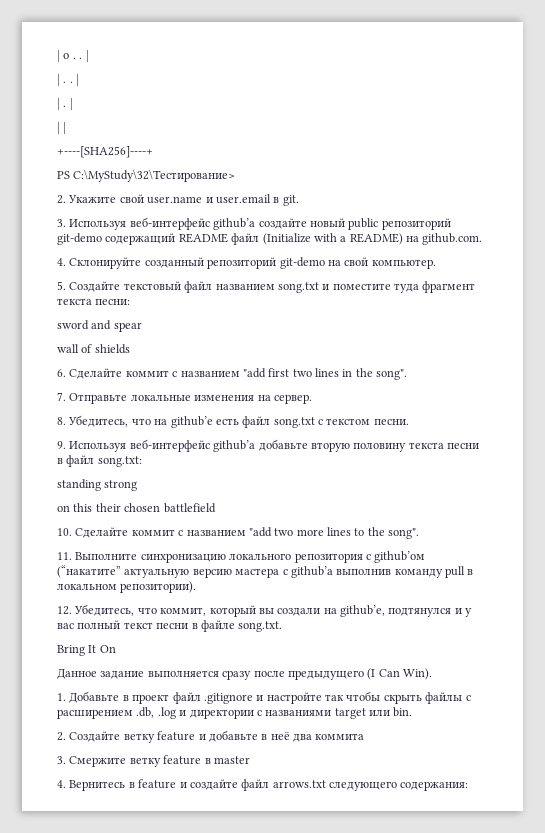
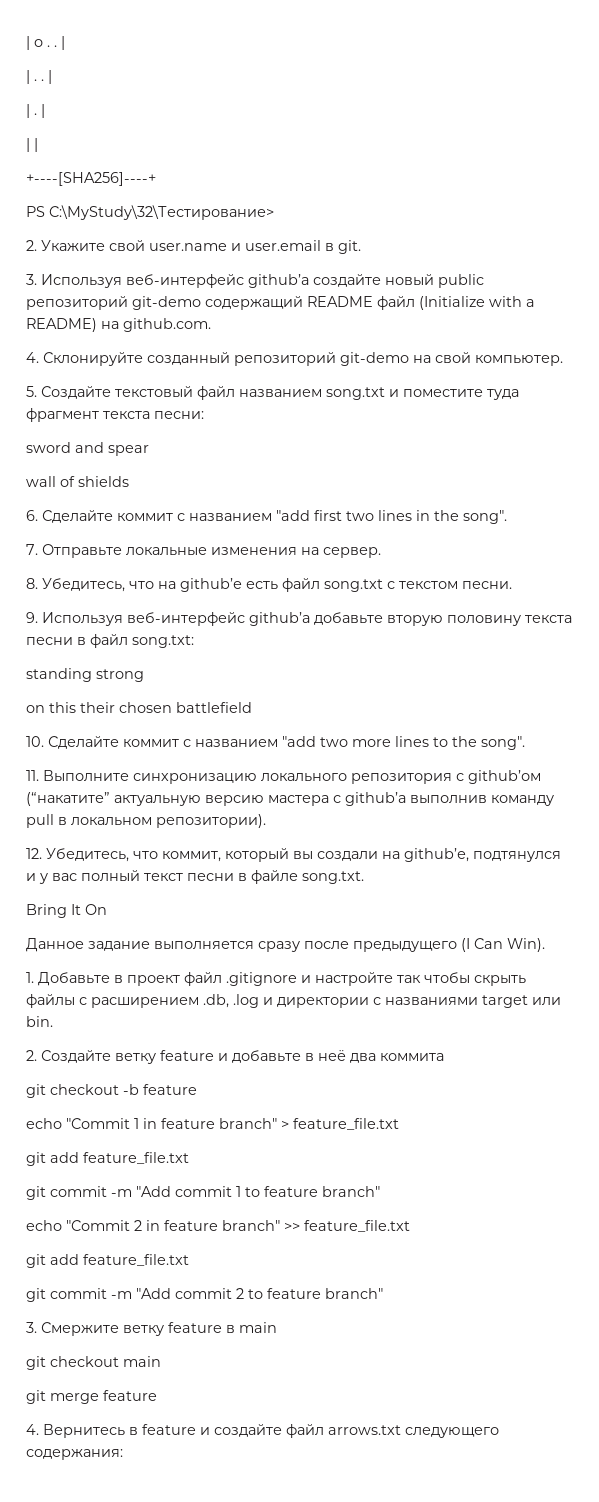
+ git checkout -b feature
+ echo "Commit 1 in feature branch" > feature_file.txt
+ git add feature_file.txt
+ git commit -m "Add commit 1 to feature branch"
+ echo "Commit 2 in feature branch" >> feature_file.txt
+ git add feature_file.txt
+ git commit -m "Add commit 2 to feature branch"
- 3. Смержите ветку feature в master
+ 3. Смержите ветку feature в main
+ git checkout main
+ git merge feature

